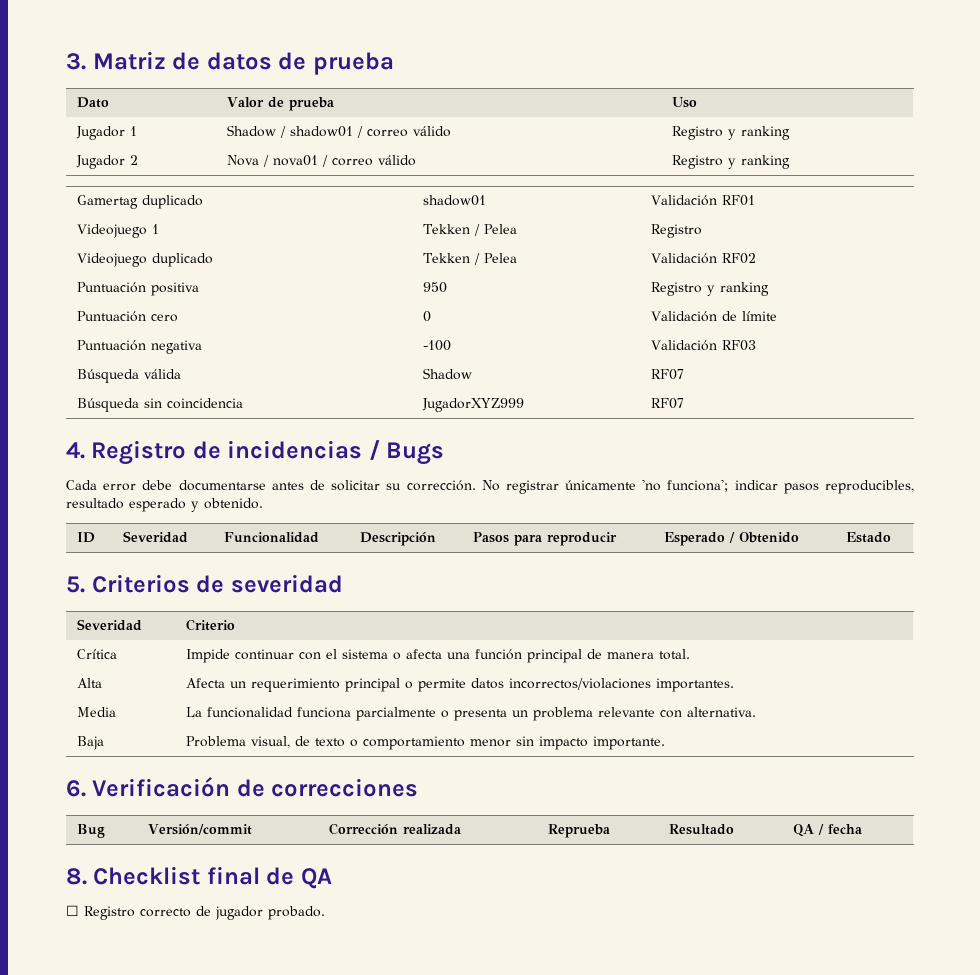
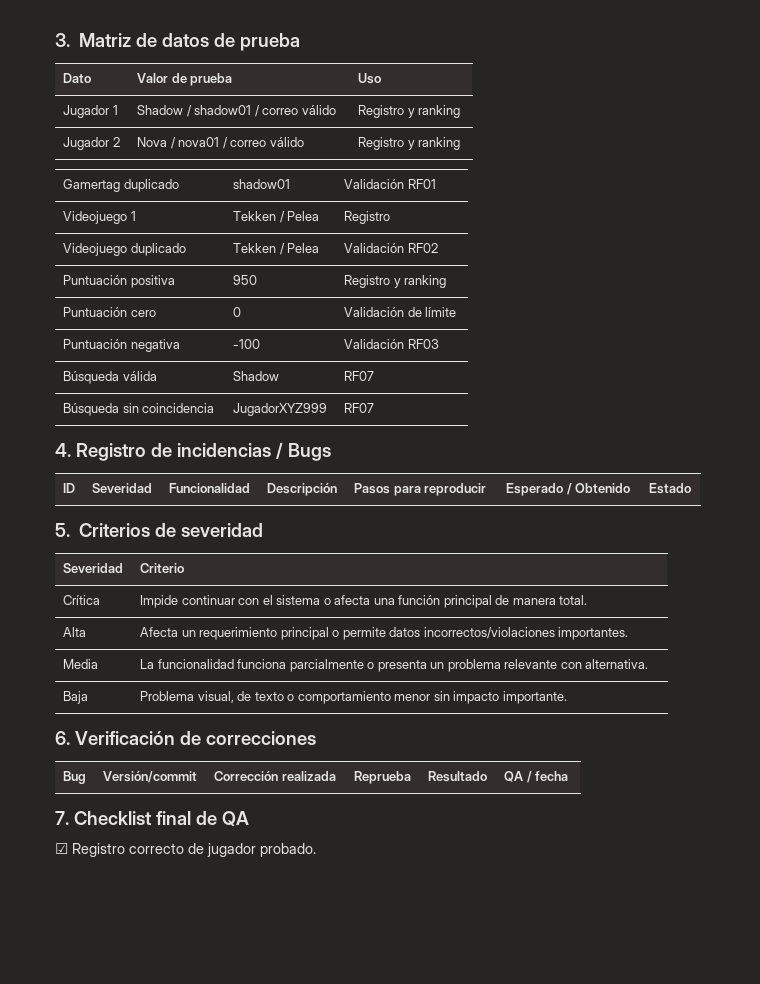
- Cada error debe documentarse antes de solicitar su corrección. No registrar únicamente 'no funciona'; indicar pasos reproducibles, resultado esperado y obtenido.
- 8. Checklist final de QA
+ 7. Checklist final de QA
- ☐ Registro correcto de jugador probado.
+ ☑ Registro correcto de jugador probado.

